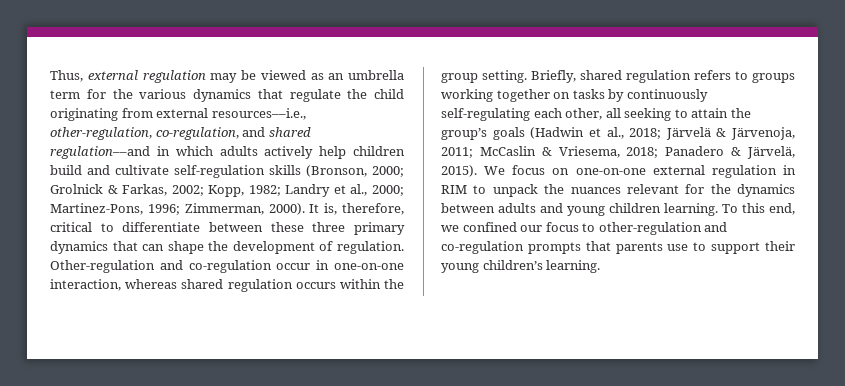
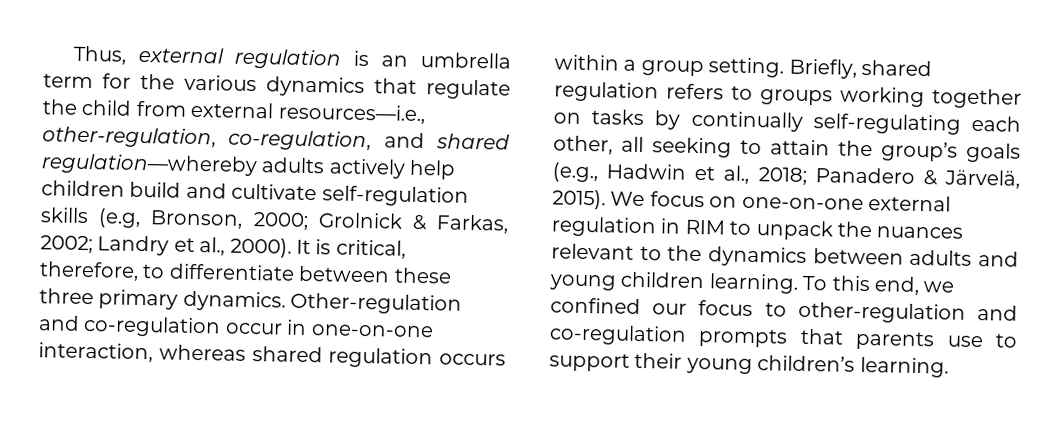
- Thus, external regulation may be viewed as an umbrella term for the various dynamics that regulate the child originating from external resources––i.e., other-regulation, co-regulation, and shared regulation––and in which adults actively help children build and cultivate self-regulation skills (Bronson, 2000; Grolnick & Farkas, 2002; Kopp, 1982; Landry et al., 2000; Martinez-Pons, 1996; Zimmerman, 2000). It is, therefore, critical to differentiate between these three primary dynamics that can shape the development of regulation.
+ Thus, external regulation is an umbrella term for the various dynamics that regulate the child from external resources––i.e., other-regulation, co-regulation, and shared regulation––whereby adults actively help children build and cultivate self-regulation skills (e.g, Bronson, 2000; Grolnick & Farkas, 2002; Landry et al., 2000). It is critical, therefore, to differentiate between these three primary dynamics.
- Other-regulation and co-regulation occur in one-on-one interaction, whereas shared regulation occurs within the group setting.
+ Other-regulation and co-regulation occur in one-on-one interaction, whereas shared regulation occurs within a group setting.
- Briefly, shared regulation refers to groups working together on tasks by continuously self-regulating each other, all seeking to attain the group’s goals (Hadwin et al., 2018; Järvelä & Järvenoja, 2011; McCaslin & Vriesema, 2018; Panadero & Järvelä, 2015).
+ Briefly, shared regulation refers to groups working together on tasks by continually self-regulating each other, all seeking to attain the group’s goals (e.g., Hadwin et al., 2018; Panadero & Järvelä, 2015).
- We focus on one-on-one external regulation in RIM to unpack the nuances relevant for the dynamics between adults and young children learning.
+ We focus on one-on-one external regulation in RIM to unpack the nuances relevant to the dynamics between adults and young children learning.

